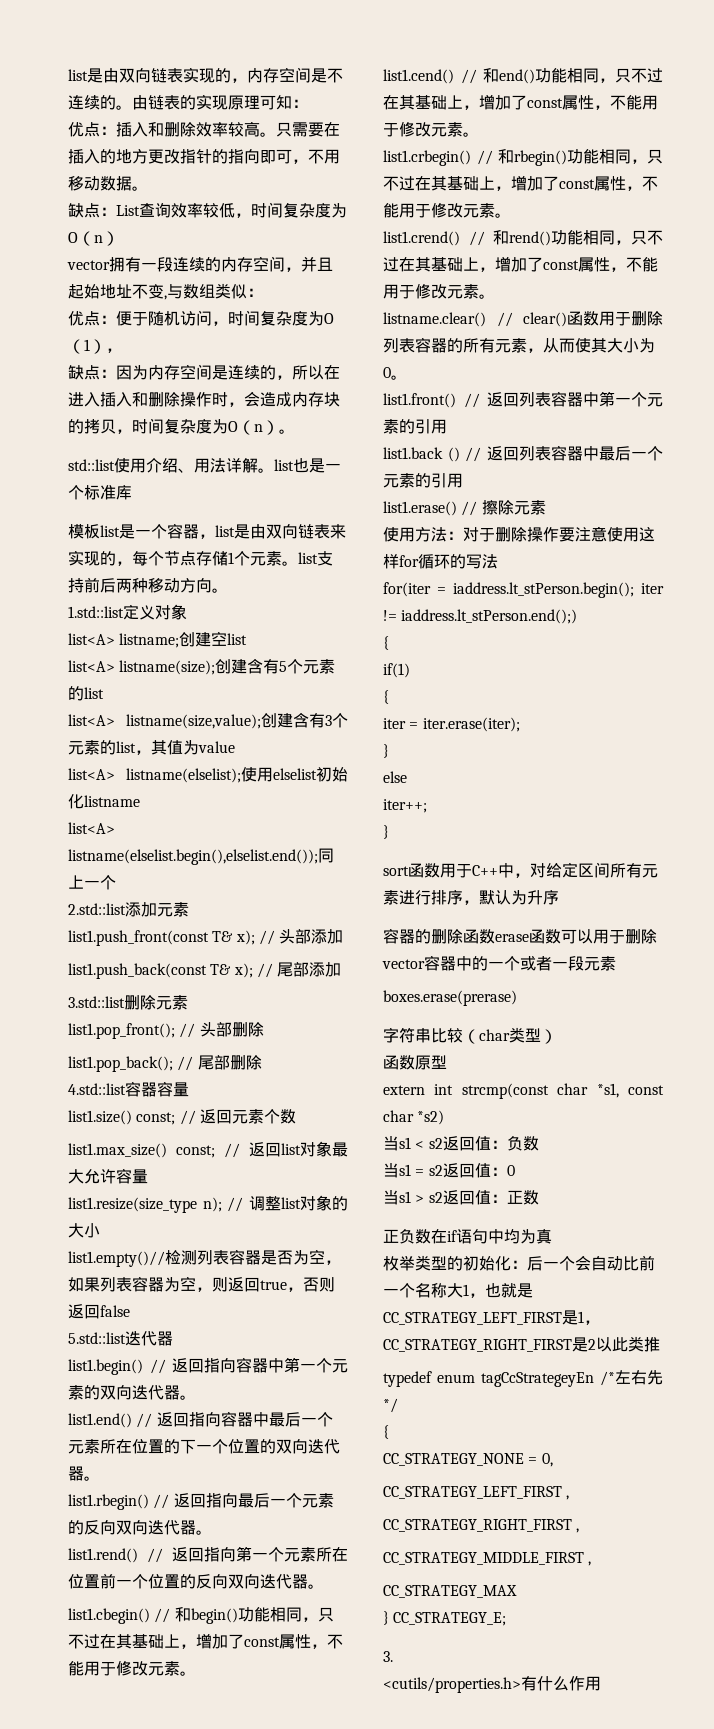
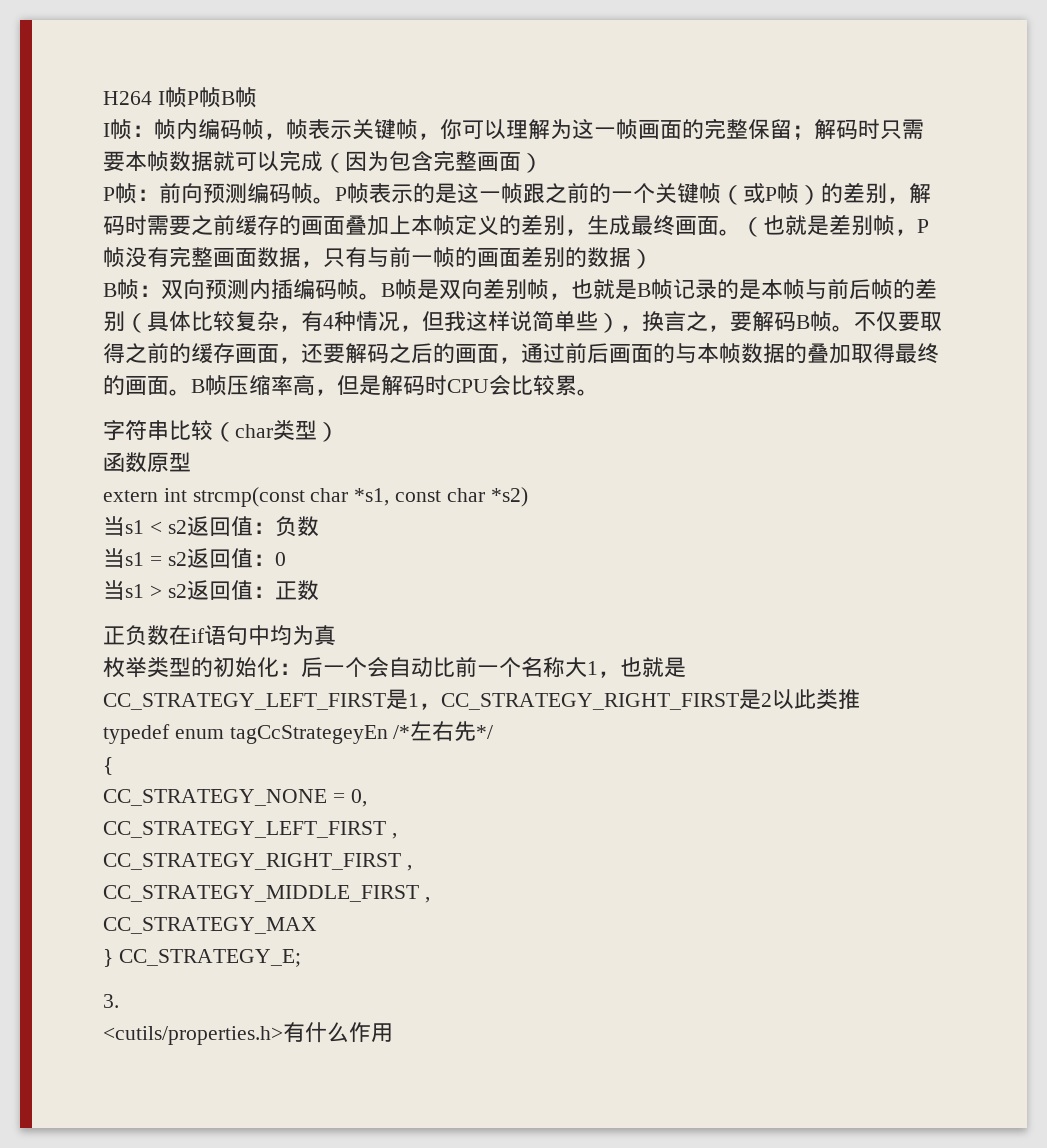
- list是由双向链表实现的，内存空间是不连续的。由链表的实现原理可知：
- 优点：插入和删除效率较高。只需要在插入的地方更改指针的指向即可，不用移动数据。
- 缺点：List查询效率较低，时间复杂度为O（n）
- vector拥有一段连续的内存空间，并且起始地址不变,与数组类似：
- 优点：便于随机访问，时间复杂度为O（1），
- 缺点：因为内存空间是连续的，所以在进入插入和删除操作时，会造成内存块的拷贝，时间复杂度为O（n）。
- std::list使用介绍、用法详解。list也是一个标准库
- 模板list是一个容器，list是由双向链表来实现的，每个节点存储1个元素。list支持前后两种移动方向。
- 1.std::list定义对象
- list<A> listname;创建空list
- list<A> listname(size);创建含有5个元素的list
- list<A> listname(size,value);创建含有3个元素的list，其值为value
- list<A> listname(elselist);使用elselist初始化listname
- list<A> listname(elselist.begin(),elselist.end());同上一个
- 2.std::list添加元素
- list1.push_front(const T& x); // 头部添加
- list1.push_back(const T& x); // 尾部添加
- 3.std::list删除元素
- list1.pop_front(); // 头部删除
- list1.pop_back(); // 尾部删除
- 4.std::list容器容量
- list1.size() const; // 返回元素个数
- list1.max_size() const; // 返回list对象最大允许容量
- list1.resize(size_type n); // 调整list对象的大小
- list1.empty()//检测列表容器是否为空，如果列表容器为空，则返回true，否则返回false
- 5.std::list迭代器
- list1.begin() // 返回指向容器中第一个元素的双向迭代器。
- list1.end() // 返回指向容器中最后一个元素所在位置的下一个位置的双向迭代器。
- list1.rbegin() // 返回指向最后一个元素的反向双向迭代器。
- list1.rend() // 返回指向第一个元素所在位置前一个位置的反向双向迭代器。
- list1.cbegin() // 和begin()功能相同，只不过在其基础上，增加了const属性，不能用于修改元素。
- list1.cend() // 和end()功能相同，只不过在其基础上，增加了const属性，不能用于修改元素。
- list1.crbegin() // 和rbegin()功能相同，只不过在其基础上，增加了const属性，不能用于修改元素。
- list1.crend() // 和rend()功能相同，只不过在其基础上，增加了const属性，不能用于修改元素。
- listname.clear() // clear()函数用于删除列表容器的所有元素，从而使其大小为0。
- list1.front() // 返回列表容器中第一个元素的引用
- list1.back () // 返回列表容器中最后一个元素的引用
- list1.erase() // 擦除元素
- 使用方法：对于删除操作要注意使用这样for循环的写法
- for(iter = iaddress.lt_stPerson.begin(); iter != iaddress.lt_stPerson.end();)
- {
- if(1)
- {
- iter = iter.erase(iter);
- }
- else
- iter++;
- }
- sort函数用于C++中，对给定区间所有元素进行排序，默认为升序
- 容器的删除函数erase函数可以用于删除vector容器中的一个或者一段元素
- boxes.erase(prerase)
+ H264 I帧P帧B帧
+ I帧：帧内编码帧，帧表示关键帧，你可以理解为这一帧画面的完整保留；解码时只需要本帧数据就可以完成（因为包含完整画面）
+ P帧：前向预测编码帧。P帧表示的是这一帧跟之前的一个关键帧（或P帧）的差别，解码时需要之前缓存的画面叠加上本帧定义的差别，生成最终画面。（也就是差别帧，P帧没有完整画面数据，只有与前一帧的画面差别的数据）
+ B帧：双向预测内插编码帧。B帧是双向差别帧，也就是B帧记录的是本帧与前后帧的差别（具体比较复杂，有4种情况，但我这样说简单些），换言之，要解码B帧。不仅要取得之前的缓存画面，还要解码之后的画面，通过前后画面的与本帧数据的叠加取得最终的画面。B帧压缩率高，但是解码时CPU会比较累。

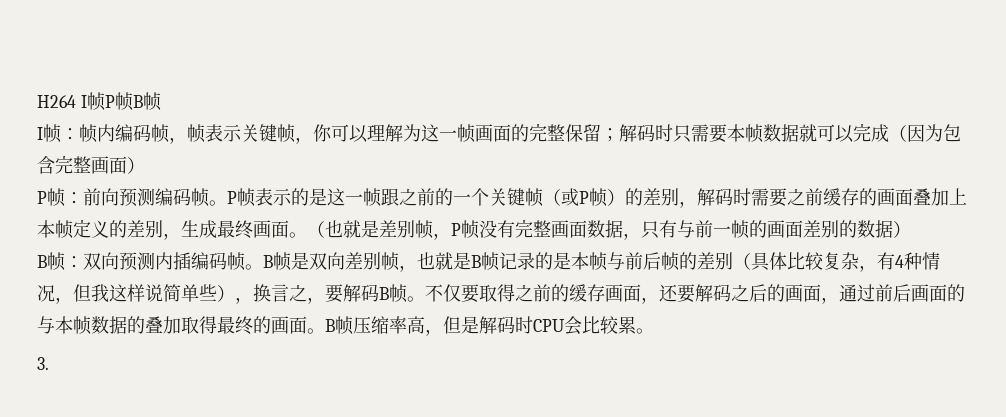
- 字符串比较（char类型）
- 函数原型
- extern int strcmp(const char *s1, const char *s2)
- 当s1 < s2返回值：负数
- 当s1 = s2返回值：0
- 当s1 > s2返回值：正数
- 正负数在if语句中均为真
- 枚举类型的初始化：后一个会自动比前一个名称大1，也就是CC_STRATEGY_LEFT_FIRST是1，CC_STRATEGY_RIGHT_FIRST是2以此类推
- typedef enum tagCcStrategeyEn /*左右先*/
- {
- CC_STRATEGY_NONE = 0,
- CC_STRATEGY_LEFT_FIRST ,
- CC_STRATEGY_RIGHT_FIRST ,
- CC_STRATEGY_MIDDLE_FIRST ,
- CC_STRATEGY_MAX
- } CC_STRATEGY_E;
  3.
- <cutils/properties.h>有什么作用

